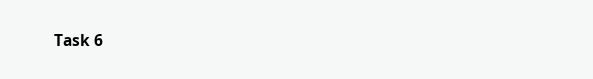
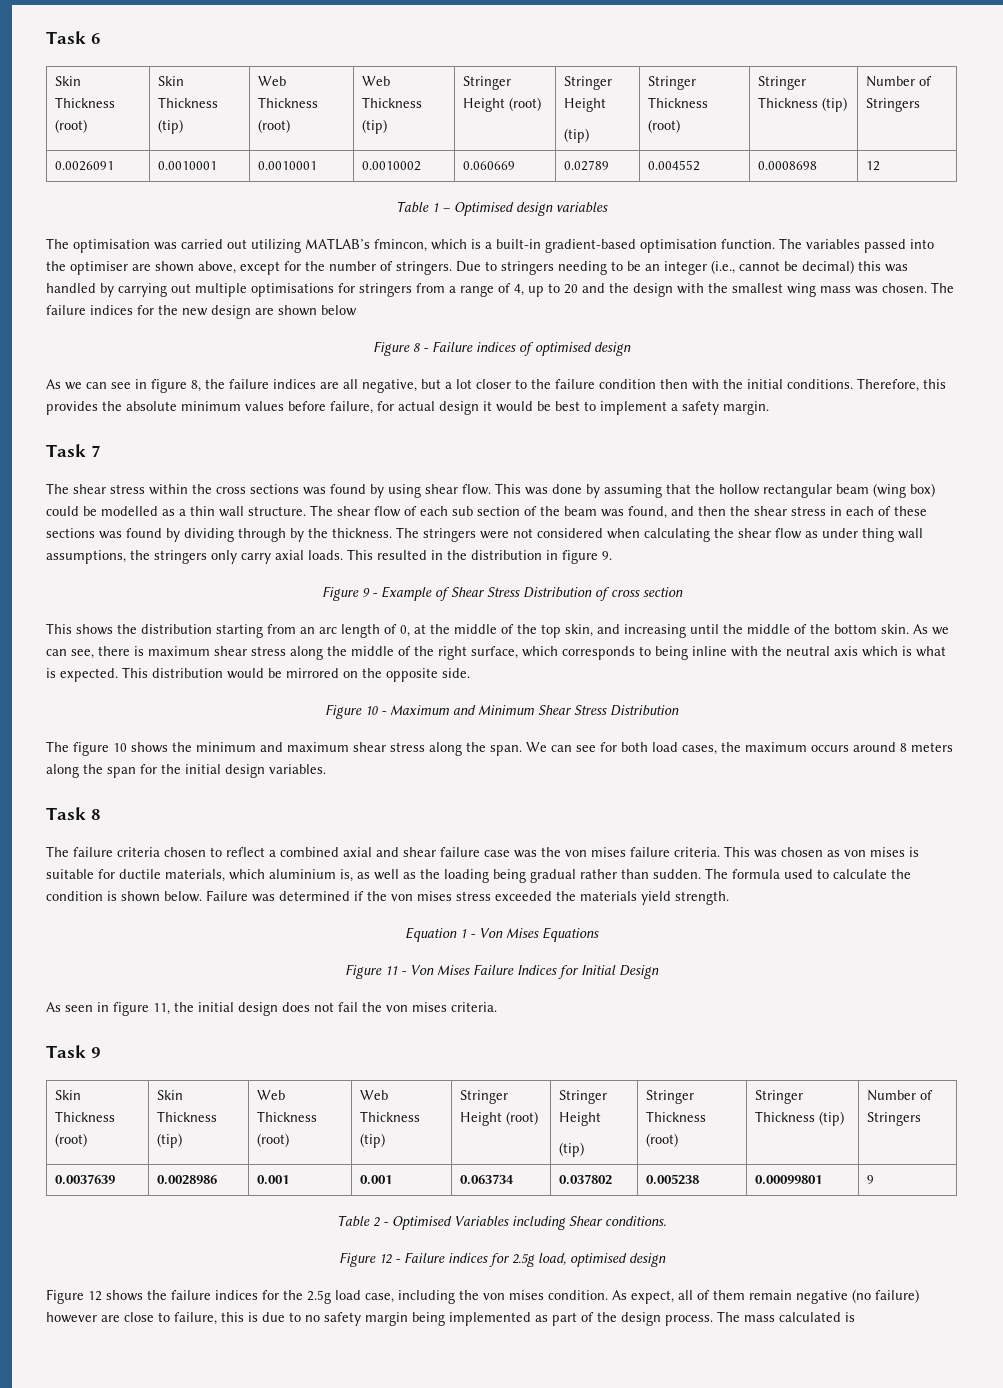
  Task 6
+ Skin Thickness (root) | Skin Thickness (tip) | Web Thickness (root) | Web Thickness (tip) | Stringer Height (root) | Stringer Height
+ (tip) | Stringer Thickness (root) | Stringer Thickness (tip) | Number of Stringers
+ 0.0026091 | 0.0010001 | 0.0010001 | 0.0010002 | 0.060669 | 0.02789 | 0.004552 | 0.0008698 | 12
+ Table 1 – Optimised design variables
+ The optimisation was carried out utilizing MATLAB’s fmincon, which is a built-in gradient-based optimisation function. The variables passed into the optimiser are shown above, except for the number of stringers. Due to stringers needing to be an integer (i.e., cannot be decimal) this was handled by carrying out multiple optimisations for stringers from a range of 4, up to 20 and the design with the smallest wing mass was chosen. The failure indices for the new design are shown below
+ Figure 8 - Failure indices of optimised design
+ As we can see in figure 8, the failure indices are all negative, but a lot closer to the failure condition then with the initial conditions. Therefore, this provides the absolute minimum values before failure, for actual design it would be best to implement a safety margin.
+ Task 7
+ The shear stress within the cross sections was found by using shear flow. This was done by assuming that the hollow rectangular beam (wing box) could be modelled as a thin wall structure. The shear flow of each sub section of the beam was found, and then the shear stress in each of these sections was found by dividing through by the thickness. The stringers were not considered when calculating the shear flow as under thing wall assumptions, the stringers only carry axial loads. This resulted in the distribution in figure 9.
+ Figure 9 - Example of Shear Stress Distribution of cross section
+ This shows the distribution starting from an arc length of 0, at the middle of the top skin, and increasing until the middle of the bottom skin. As we can see, there is maximum shear stress along the middle of the right surface, which corresponds to being inline with the neutral axis which is what is expected. This distribution would be mirrored on the opposite side.
+ Figure 10 - Maximum and Minimum Shear Stress Distribution
+ The figure 10 shows the minimum and maximum shear stress along the span. We can see for both load cases, the maximum occurs around 8 meters along the span for the initial design variables.
+ Task 8
+ The failure criteria chosen to reflect a combined axial and shear failure case was the von mises failure criteria. This was chosen as von mises is suitable for ductile materials, which aluminium is, as well as the loading being gradual rather than sudden. The formula used to calculate the condition is shown below. Failure was determined if the von mises stress exceeded the materials yield strength.
+ Equation 1 - Von Mises Equations
+ Figure 11 - Von Mises Failure Indices for Initial Design
+ As seen in figure 11, the initial design does not fail the von mises criteria.
+ Task 9
+ Skin Thickness (root) | Skin Thickness (tip) | Web Thickness (root) | Web Thickness (tip) | Stringer Height (root) | Stringer Height
+ (tip) | Stringer Thickness (root) | Stringer Thickness (tip) | Number of Stringers
+ 0.0037639 | 0.0028986 | 0.001 | 0.001 | 0.063734 | 0.037802 | 0.005238 | 0.00099801 | 9
+ Table 2 - Optimised Variables including Shear conditions.
+ Figure 12 - Failure indices for 2.5g load, optimised design
+ Figure 12 shows the failure indices for the 2.5g load case, including the von mises condition. As expect, all of them remain negative (no failure) however are close to failure, this is due to no safety margin being implemented as part of the design process. The mass calculated is

